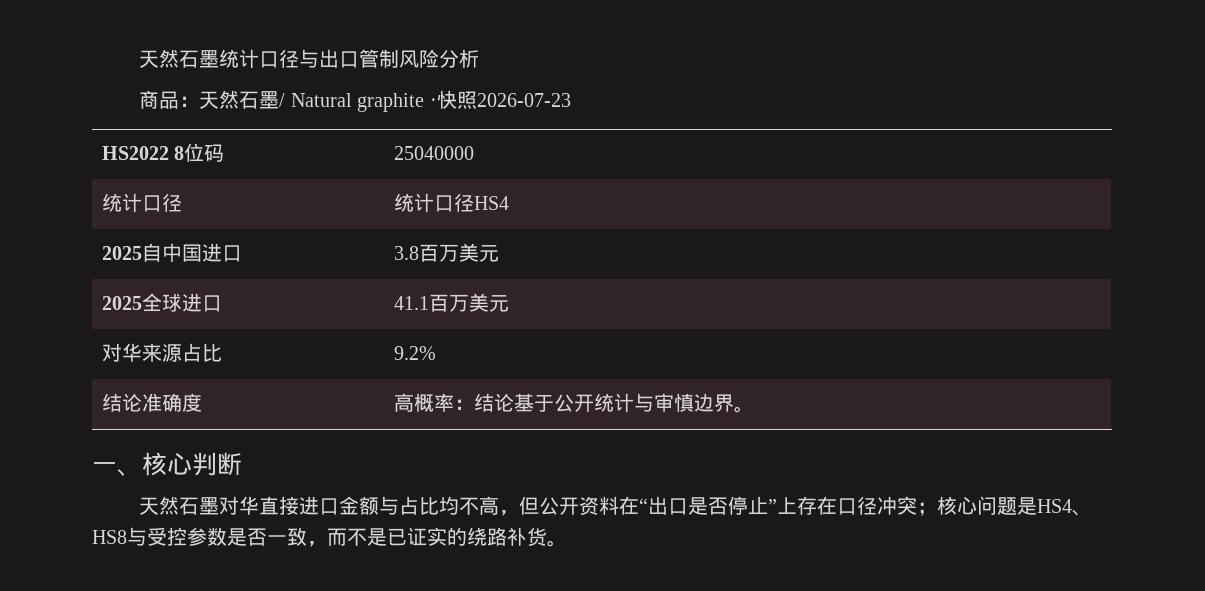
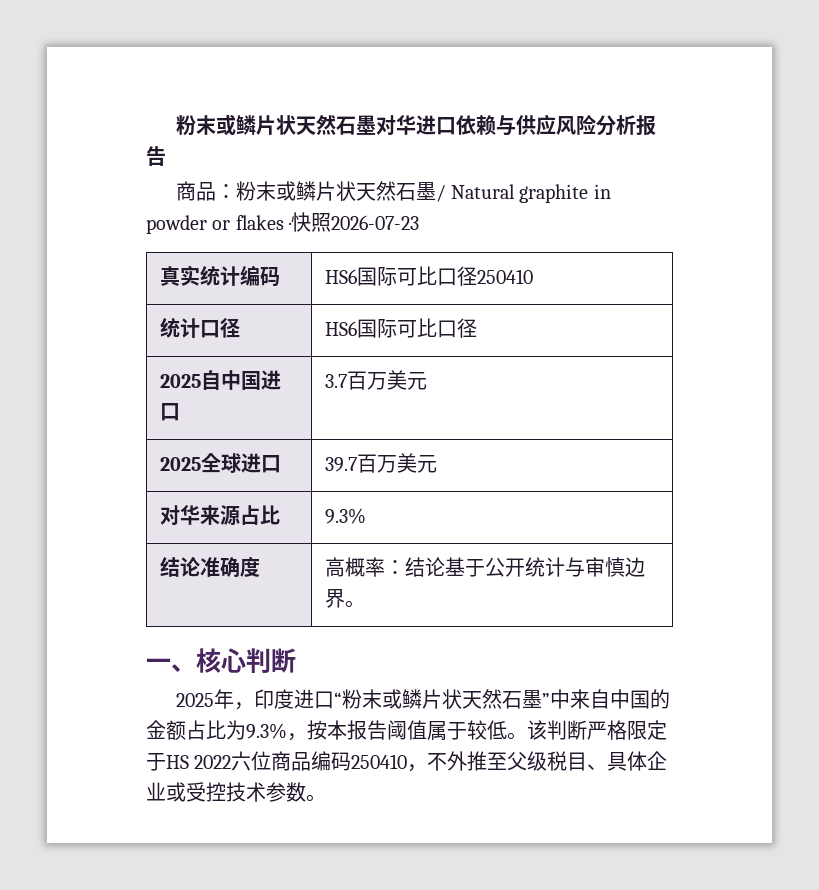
- 天然石墨统计口径与出口管制风险分析
+ 粉末或鳞片状天然石墨对华进口依赖与供应风险分析报告
- 商品：天然石墨/ Natural graphite ·快照2026-07-23
+ 商品：粉末或鳞片状天然石墨/ Natural graphite in powder or flakes ·快照2026-07-23
- HS2022 8位码 | 25040000
+ 真实统计编码 | HS6国际可比口径250410
- 统计口径 | 统计口径HS4
+ 统计口径 | HS6国际可比口径
- 2025自中国进口 | 3.8百万美元
+ 2025自中国进口 | 3.7百万美元
- 2025全球进口 | 41.1百万美元
+ 2025全球进口 | 39.7百万美元
- 对华来源占比 | 9.2%
+ 对华来源占比 | 9.3%
- 天然石墨对华直接进口金额与占比均不高，但公开资料在“出口是否停止”上存在口径冲突；核心问题是HS4、HS8与受控参数是否一致，而不是已证实的绕路补货。
+ 2025年，印度进口“粉末或鳞片状天然石墨”中来自中国的金额占比为9.3%，按本报告阈值属于较低。该判断严格限定于HS 2022六位商品编码250410，不外推至父级税目、具体企业或受控技术参数。

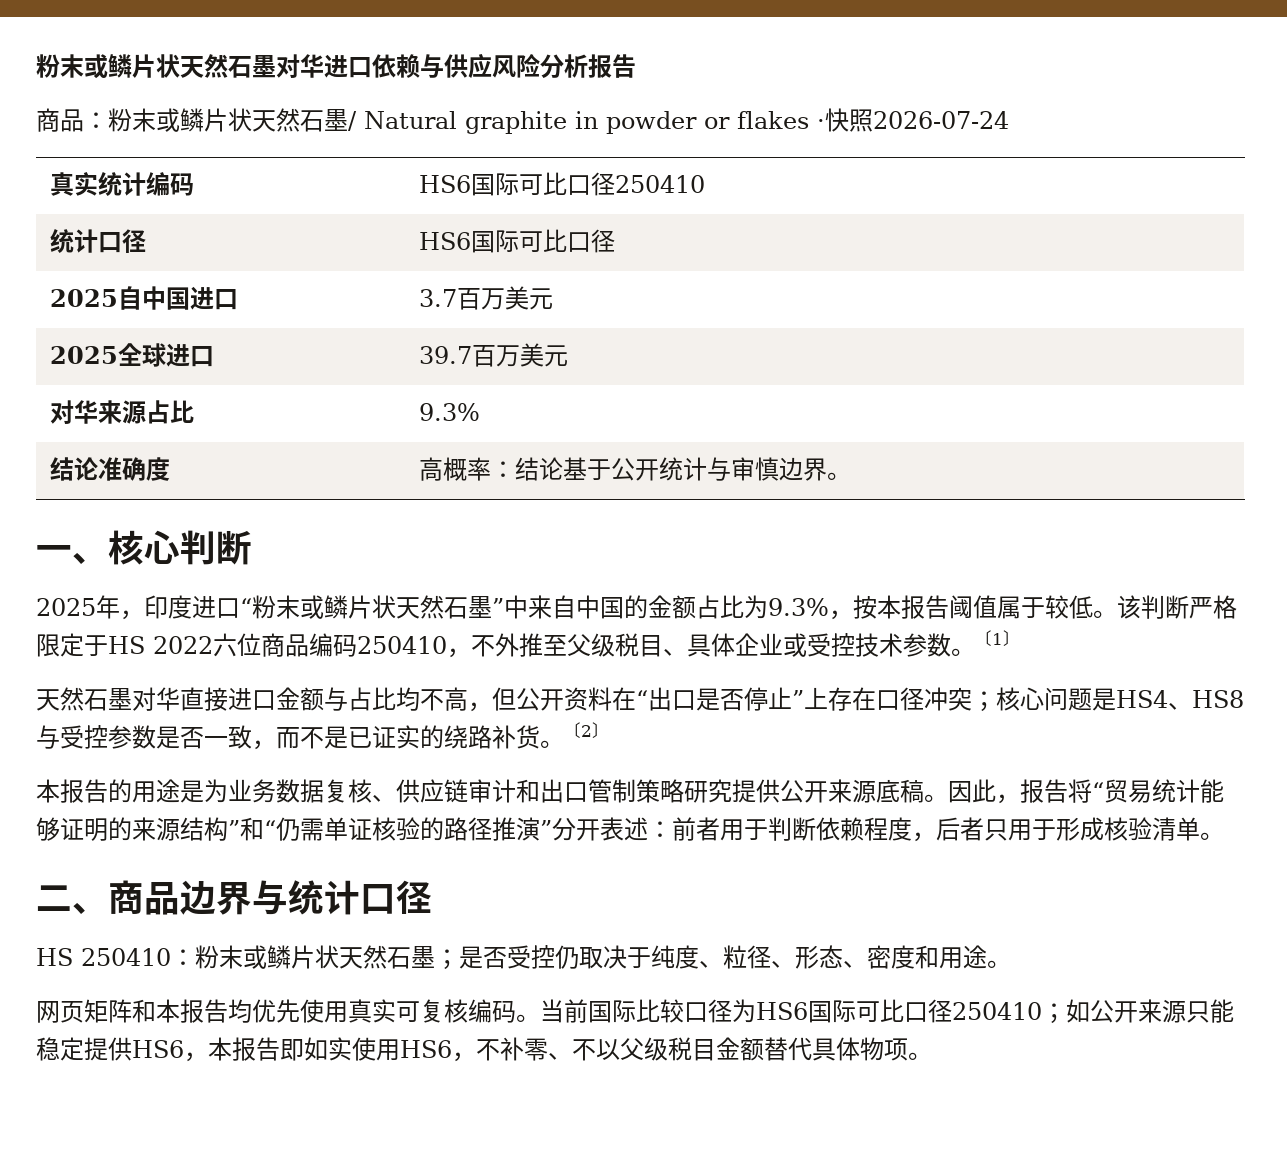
- 商品：粉末或鳞片状天然石墨/ Natural graphite in powder or flakes ·快照2026-07-23
+ 商品：粉末或鳞片状天然石墨/ Natural graphite in powder or flakes ·快照2026-07-24
+ 〔1〕
+ 天然石墨对华直接进口金额与占比均不高，但公开资料在“出口是否停止”上存在口径冲突；核心问题是HS4、HS8与受控参数是否一致，而不是已证实的绕路补货。〔2〕
+ 本报告的用途是为业务数据复核、供应链审计和出口管制策略研究提供公开来源底稿。因此，报告将“贸易统计能够证明的来源结构”和“仍需单证核验的路径推演”分开表述：前者用于判断依赖程度，后者只用于形成核验清单。
+ 二、商品边界与统计口径
+ HS 250410：粉末或鳞片状天然石墨；是否受控仍取决于纯度、粒径、形态、密度和用途。
+ 网页矩阵和本报告均优先使用真实可复核编码。当前国际比较口径为HS6国际可比口径250410；如公开来源只能稳定提供HS6，本报告即如实使用HS6，不补零、不以父级税目金额替代具体物项。

